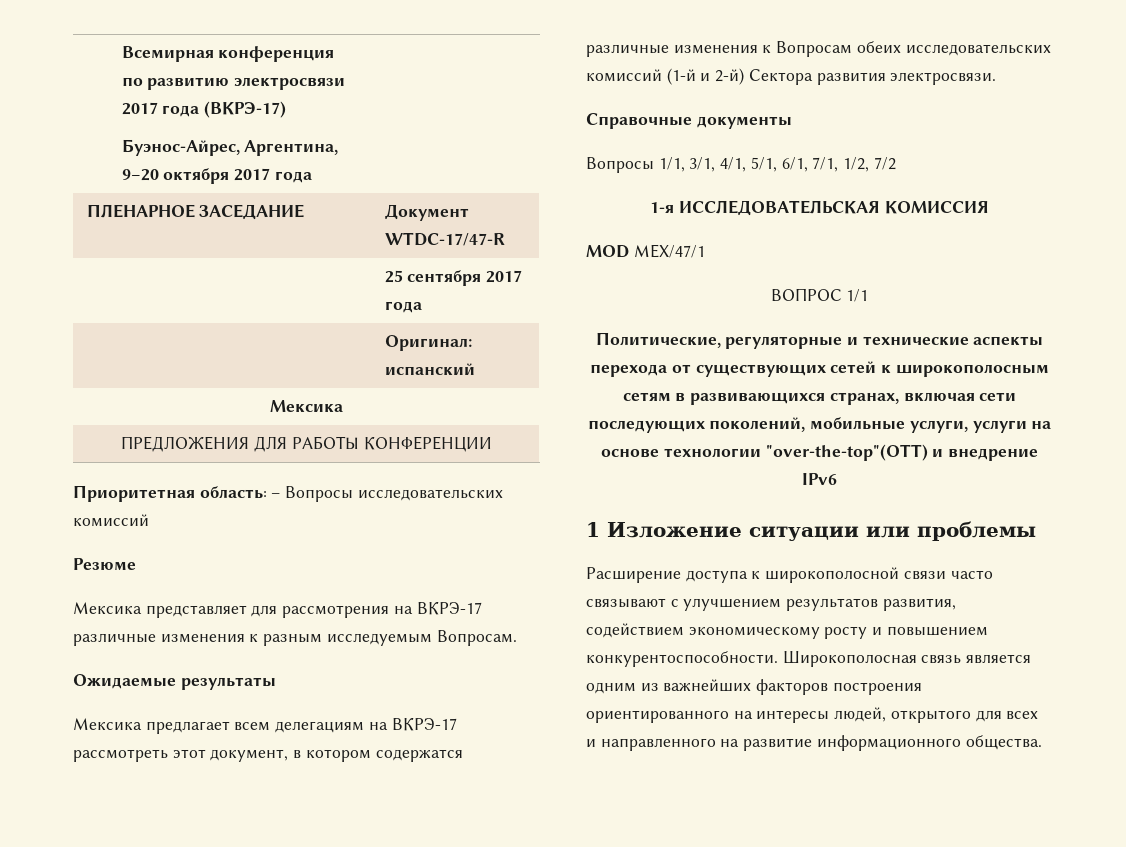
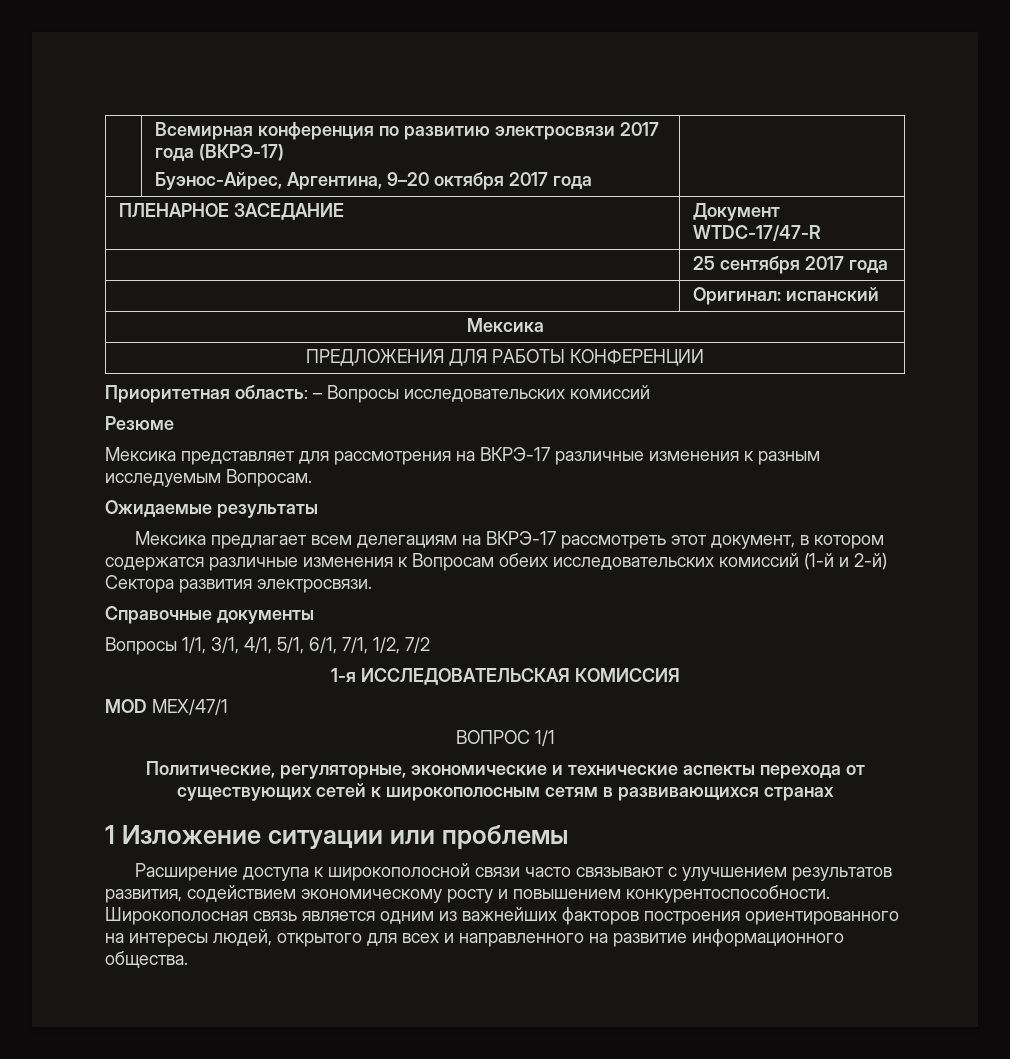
- Политические, регуляторные и технические аспекты перехода от существующих сетей к широкополосным сетям в развивающихся странах, включая сети последующих поколений, мобильные услуги, услуги на основе технологии "over-the-top"(ОТТ) и внедрение IPv6
+ Политические, регуляторные, экономические и технические аспекты перехода от существующих сетей к широкополосным сетям в развивающихся странах

